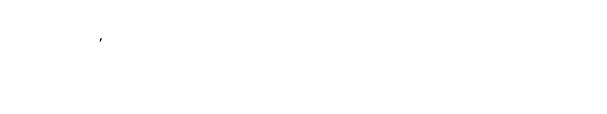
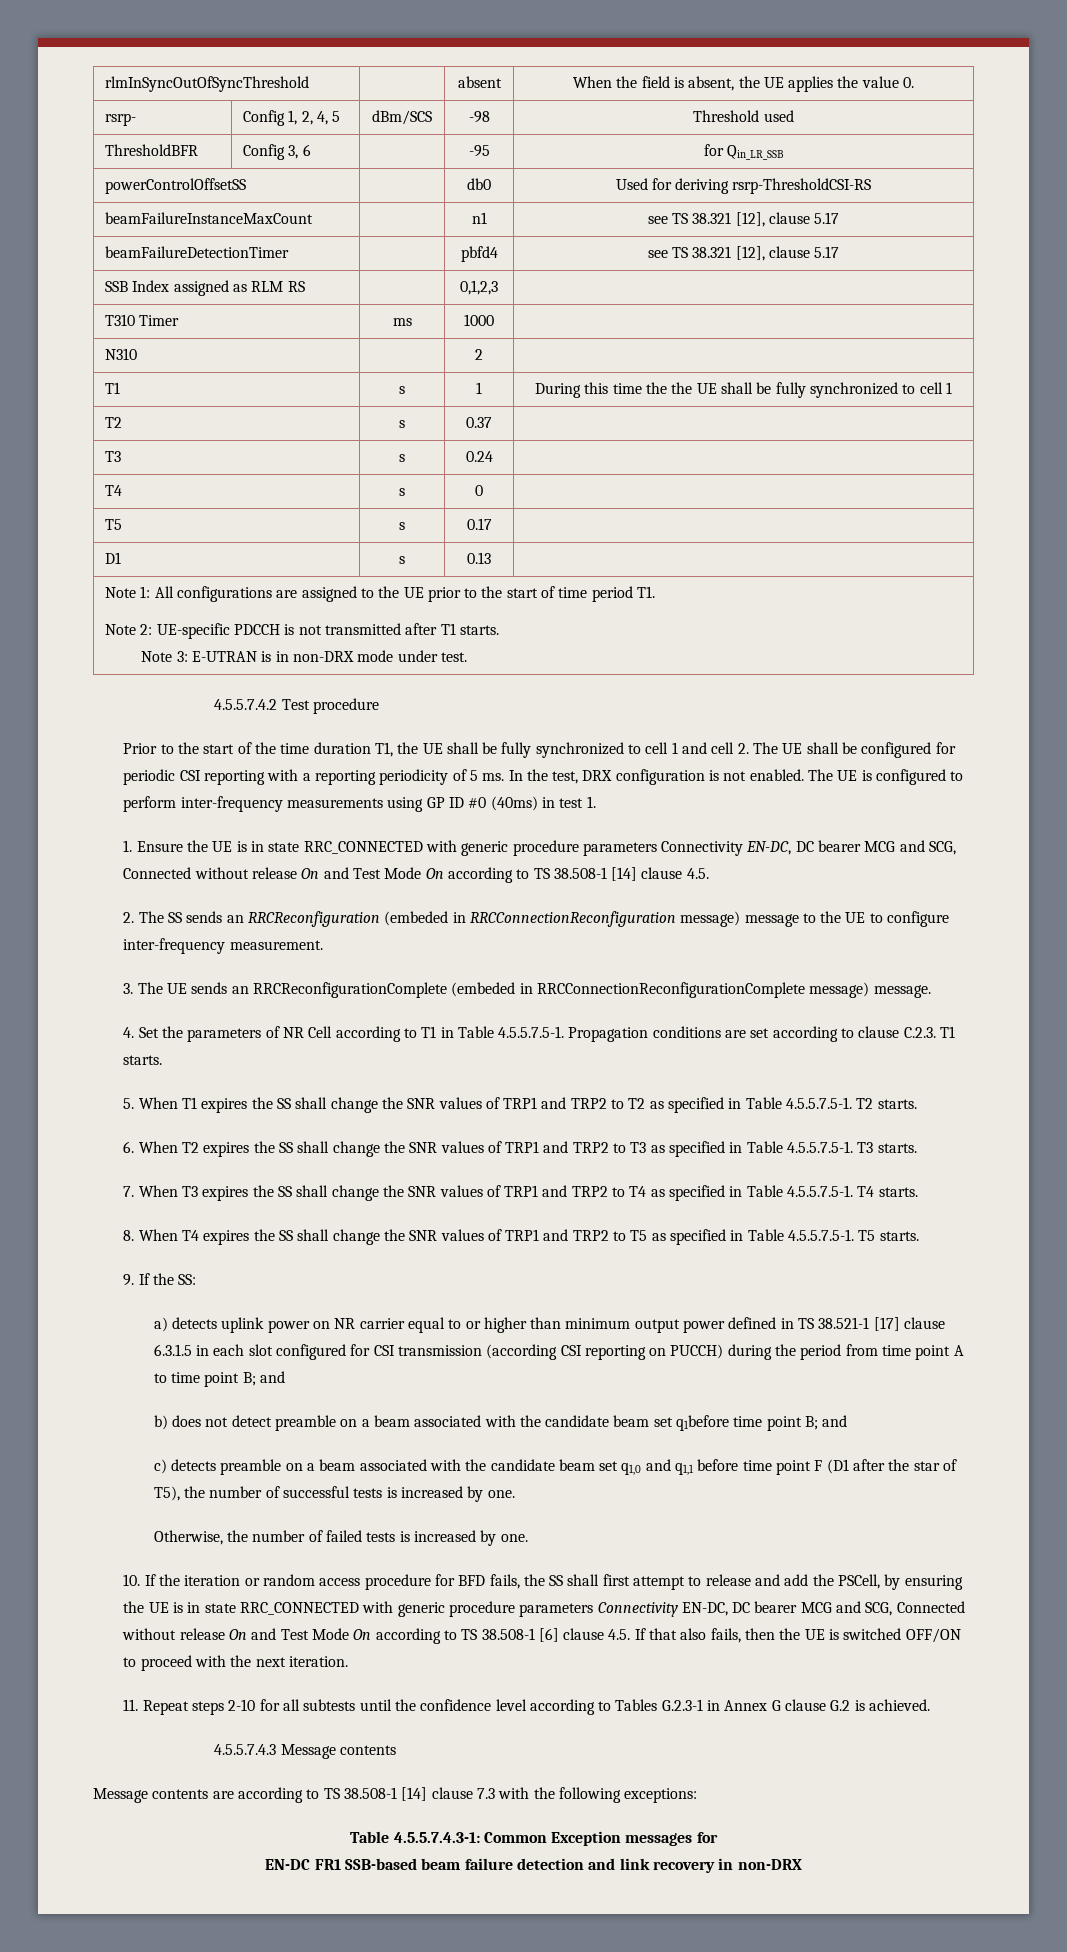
- ,
+ rlmInSyncOutOfSyncThreshold | | absent | When the field is absent, the UE applies the value 0.
+ rsrp- | Config 1, 2, 4, 5 | dBm/SCS | -98 | Threshold used
+ ThresholdBFR | Config 3, 6 | | -95 | for Qin_LR_SSB
+ powerControlOffsetSS | | db0 | Used for deriving rsrp-ThresholdCSI-RS
+ beamFailureInstanceMaxCount | | n1 | see TS 38.321 [12], clause 5.17
+ beamFailureDetectionTimer | | pbfd4 | see TS 38.321 [12], clause 5.17
+ SSB Index assigned as RLM RS | | 0,1,2,3 |
+ T310 Timer | ms | 1000 |
+ N310 | | 2 |
+ T1 | s | 1 | During this time the the UE shall be fully synchronized to cell 1
+ T2 | s | 0.37 |
+ T3 | s | 0.24 |
+ T4 | s | 0 |
+ T5 | s | 0.17 |
+ D1 | s | 0.13 |
+ Note 1: All configurations are assigned to the UE prior to the start of time period T1.
+ Note 2: UE-specific PDCCH is not transmitted after T1 starts.
+ Note 3: E-UTRAN is in non-DRX mode under test.
+ 4.5.5.7.4.2 Test procedure
+ Prior to the start of the time duration T1, the UE shall be fully synchronized to cell 1 and cell 2. The UE shall be configured for periodic CSI reporting with a reporting periodicity of 5 ms. In the test, DRX configuration is not enabled. The UE is configured to perform inter-frequency measurements using GP ID #0 (40ms) in test 1.
+ 1. Ensure the UE is in state RRC_CONNECTED with generic procedure parameters Connectivity EN-DC, DC bearer MCG and SCG, Connected without release On and Test Mode On according to TS 38.508-1 [14] clause 4.5.
+ 2. The SS sends an RRCReconfiguration (embeded in RRCConnectionReconfiguration message) message to the UE to configure inter-frequency measurement.
+ 3. The UE sends an RRCReconfigurationComplete (embeded in RRCConnectionReconfigurationComplete message) message.
+ 4. Set the parameters of NR Cell according to T1 in Table 4.5.5.7.5-1. Propagation conditions are set according to clause C.2.3. T1 starts.
+ 5. When T1 expires the SS shall change the SNR values of TRP1 and TRP2 to T2 as specified in Table 4.5.5.7.5-1. T2 starts.
+ 6. When T2 expires the SS shall change the SNR values of TRP1 and TRP2 to T3 as specified in Table 4.5.5.7.5-1. T3 starts.
+ 7. When T3 expires the SS shall change the SNR values of TRP1 and TRP2 to T4 as specified in Table 4.5.5.7.5-1. T4 starts.
+ 8. When T4 expires the SS shall change the SNR values of TRP1 and TRP2 to T5 as specified in Table 4.5.5.7.5-1. T5 starts.
+ 9. If the SS:
+ a) detects uplink power on NR carrier equal to or higher than minimum output power defined in TS 38.521-1 [17] clause 6.3.1.5 in each slot configured for CSI transmission (according CSI reporting on PUCCH) during the period from time point A to time point B; and
+ b) does not detect preamble on a beam associated with the candidate beam set q1before time point B; and
+ c) detects preamble on a beam associated with the candidate beam set q1,0 and q1,1 before time point F (D1 after the star of T5), the number of successful tests is increased by one.
+ Otherwise, the number of failed tests is increased by one.
+ 10. If the iteration or random access procedure for BFD fails, the SS shall first attempt to release and add the PSCell, by ensuring the UE is in state RRC_CONNECTED with generic procedure parameters Connectivity EN-DC, DC bearer MCG and SCG, Connected without release On and Test Mode On according to TS 38.508-1 [6] clause 4.5. If that also fails, then the UE is switched OFF/ON to proceed with the next iteration.
+ 11. Repeat steps 2-10 for all subtests until the confidence level according to Tables G.2.3-1 in Annex G clause G.2 is achieved.
+ 4.5.5.7.4.3 Message contents
+ Message contents are according to TS 38.508-1 [14] clause 7.3 with the following exceptions:
+ Table 4.5.5.7.4.3-1: Common Exception messages for
+ EN-DC FR1 SSB-based beam failure detection and link recovery in non-DRX

